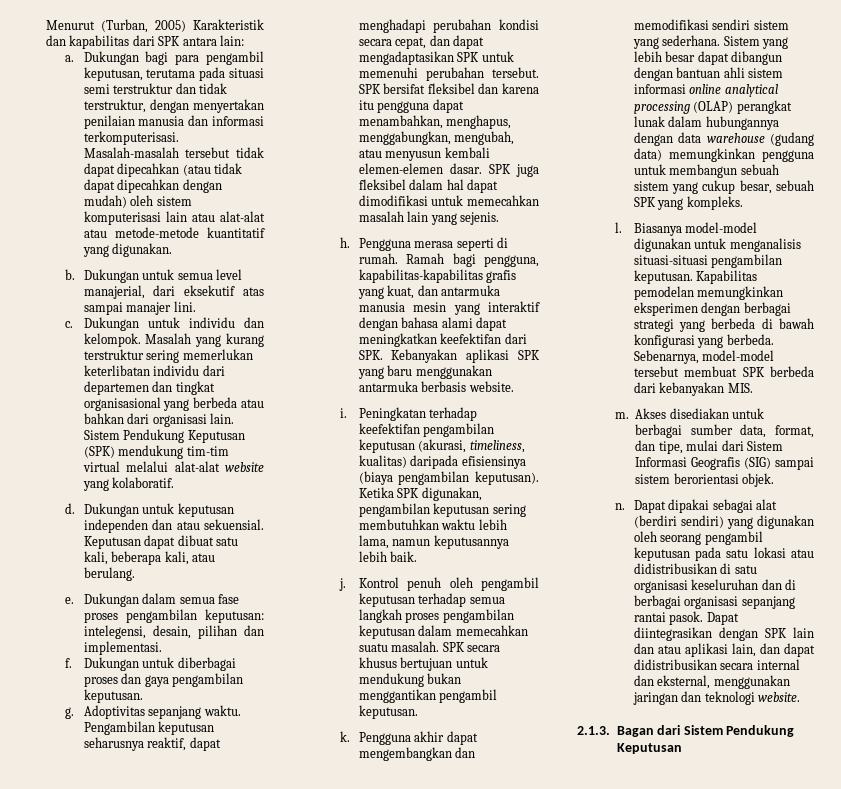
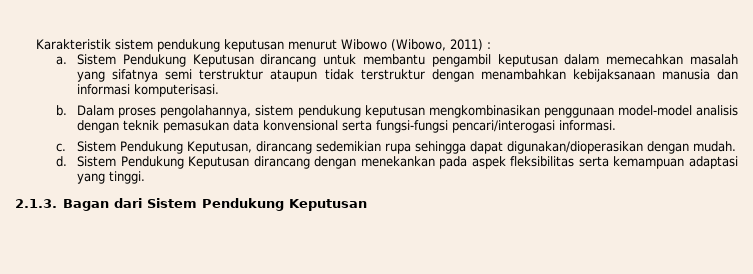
- Menurut (Turban, 2005) Karakteristik dan kapabilitas dari SPK antara lain:
- a. Dukungan bagi para pengambil keputusan, terutama pada situasi semi terstruktur dan tidak terstruktur, dengan menyertakan penilaian manusia dan informasi terkomputerisasi. Masalah-masalah tersebut tidak dapat dipecahkan (atau tidak dapat dipecahkan dengan mudah) oleh sistem komputerisasi lain atau alat-alat atau metode-metode kuantitatif yang digunakan.
- b. Dukungan untuk semua level manajerial, dari eksekutif atas sampai manajer lini.
- c. Dukungan untuk individu dan kelompok. Masalah yang kurang terstruktur sering memerlukan keterlibatan individu dari departemen dan tingkat organisasional yang berbeda atau bahkan dari organisasi lain. Sistem Pendukung Keputusan (SPK) mendukung tim-tim virtual melalui alat-alat website yang kolaboratif.
- d. Dukungan untuk keputusan independen dan atau sekuensial. Keputusan dapat dibuat satu kali, beberapa kali, atau berulang.
- e. Dukungan dalam semua fase proses pengambilan keputusan: intelegensi, desain, pilihan dan implementasi.
- f. Dukungan untuk diberbagai proses dan gaya pengambilan keputusan.
- g. Adoptivitas sepanjang waktu. Pengambilan keputusan seharusnya reaktif, dapat menghadapi perubahan kondisi secara cepat, dan dapat mengadaptasikan SPK untuk memenuhi perubahan tersebut. SPK bersifat fleksibel dan karena itu pengguna dapat menambahkan, menghapus, menggabungkan, mengubah, atau menyusun kembali elemen-elemen dasar. SPK juga fleksibel dalam hal dapat dimodifikasi untuk memecahkan masalah lain yang sejenis.
- h. Pengguna merasa seperti di rumah. Ramah bagi pengguna, kapabilitas-kapabilitas grafis yang kuat, dan antarmuka manusia mesin yang interaktif dengan bahasa alami dapat meningkatkan keefektifan dari SPK. Kebanyakan aplikasi SPK yang baru menggunakan antarmuka berbasis website.
- i. Peningkatan terhadap keefektifan pengambilan keputusan (akurasi, timeliness, kualitas) daripada efisiensinya (biaya pengambilan keputusan). Ketika SPK digunakan, pengambilan keputusan sering membutuhkan waktu lebih lama, namun keputusannya lebih baik.
- j. Kontrol penuh oleh pengambil keputusan terhadap semua langkah proses pengambilan keputusan dalam memecahkan suatu masalah. SPK secara khusus bertujuan untuk mendukung bukan menggantikan pengambil keputusan.
- k. Pengguna akhir dapat mengembangkan dan memodifikasi sendiri sistem yang sederhana. Sistem yang lebih besar dapat dibangun dengan bantuan ahli sistem informasi online analytical processing (OLAP) perangkat lunak dalam hubungannya dengan data warehouse (gudang data) memungkinkan pengguna untuk membangun sebuah sistem yang cukup besar, sebuah SPK yang kompleks.
- l. Biasanya model-model digunakan untuk menganalisis situasi-situasi pengambilan keputusan. Kapabilitas pemodelan memungkinkan eksperimen dengan berbagai strategi yang berbeda di bawah konfigurasi yang berbeda. Sebenarnya, model-model tersebut membuat SPK berbeda dari kebanyakan MIS.
- m. Akses disediakan untuk berbagai sumber data, format, dan tipe, mulai dari Sistem Informasi Geografis (SIG) sampai sistem berorientasi objek.
- n. Dapat dipakai sebagai alat (berdiri sendiri) yang digunakan oleh seorang pengambil keputusan pada satu lokasi atau didistribusikan di satu organisasi keseluruhan dan di berbagai organisasi sepanjang rantai pasok. Dapat diintegrasikan dengan SPK lain dan atau aplikasi lain, dan dapat didistribusikan secara internal dan eksternal, menggunakan jaringan dan teknologi website.
+ Karakteristik sistem pendukung keputusan menurut Wibowo (Wibowo, 2011) :
+ a. Sistem Pendukung Keputusan dirancang untuk membantu pengambil keputusan dalam memecahkan masalah yang sifatnya semi terstruktur ataupun tidak terstruktur dengan menambahkan kebijaksanaan manusia dan informasi komputerisasi.
+ b. Dalam proses pengolahannya, sistem pendukung keputusan mengkombinasikan penggunaan model-model analisis dengan teknik pemasukan data konvensional serta fungsi-fungsi pencari/interogasi informasi.
+ c. Sistem Pendukung Keputusan, dirancang sedemikian rupa sehingga dapat digunakan/dioperasikan dengan mudah.
+ d. Sistem Pendukung Keputusan dirancang dengan menekankan pada aspek fleksibilitas serta kemampuan adaptasi yang tinggi.

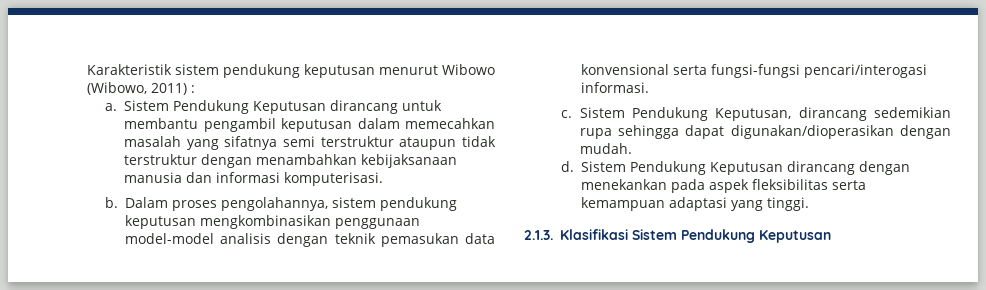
- 2.1.3. Bagan dari Sistem Pendukung Keputusan
+ 2.1.3. Klasifikasi Sistem Pendukung Keputusan

